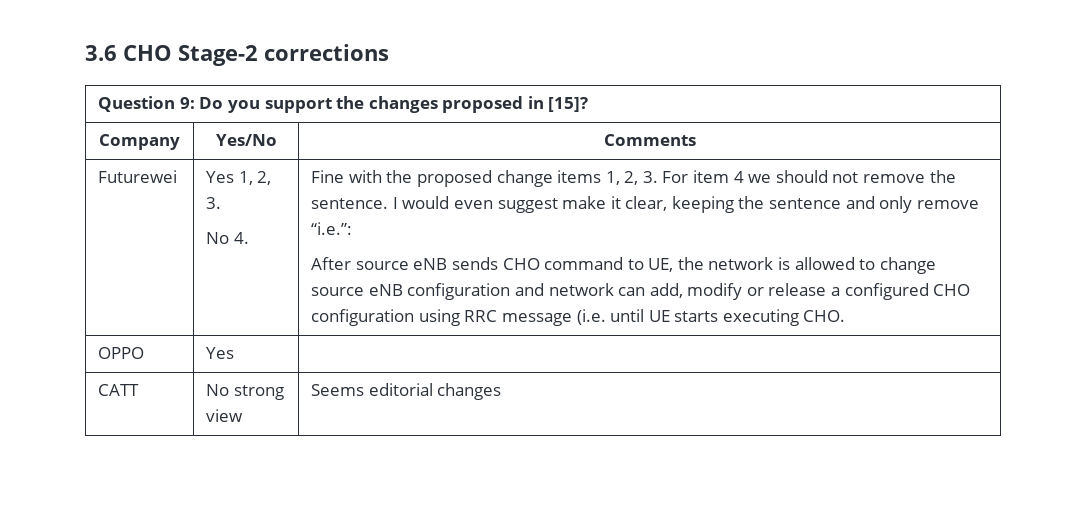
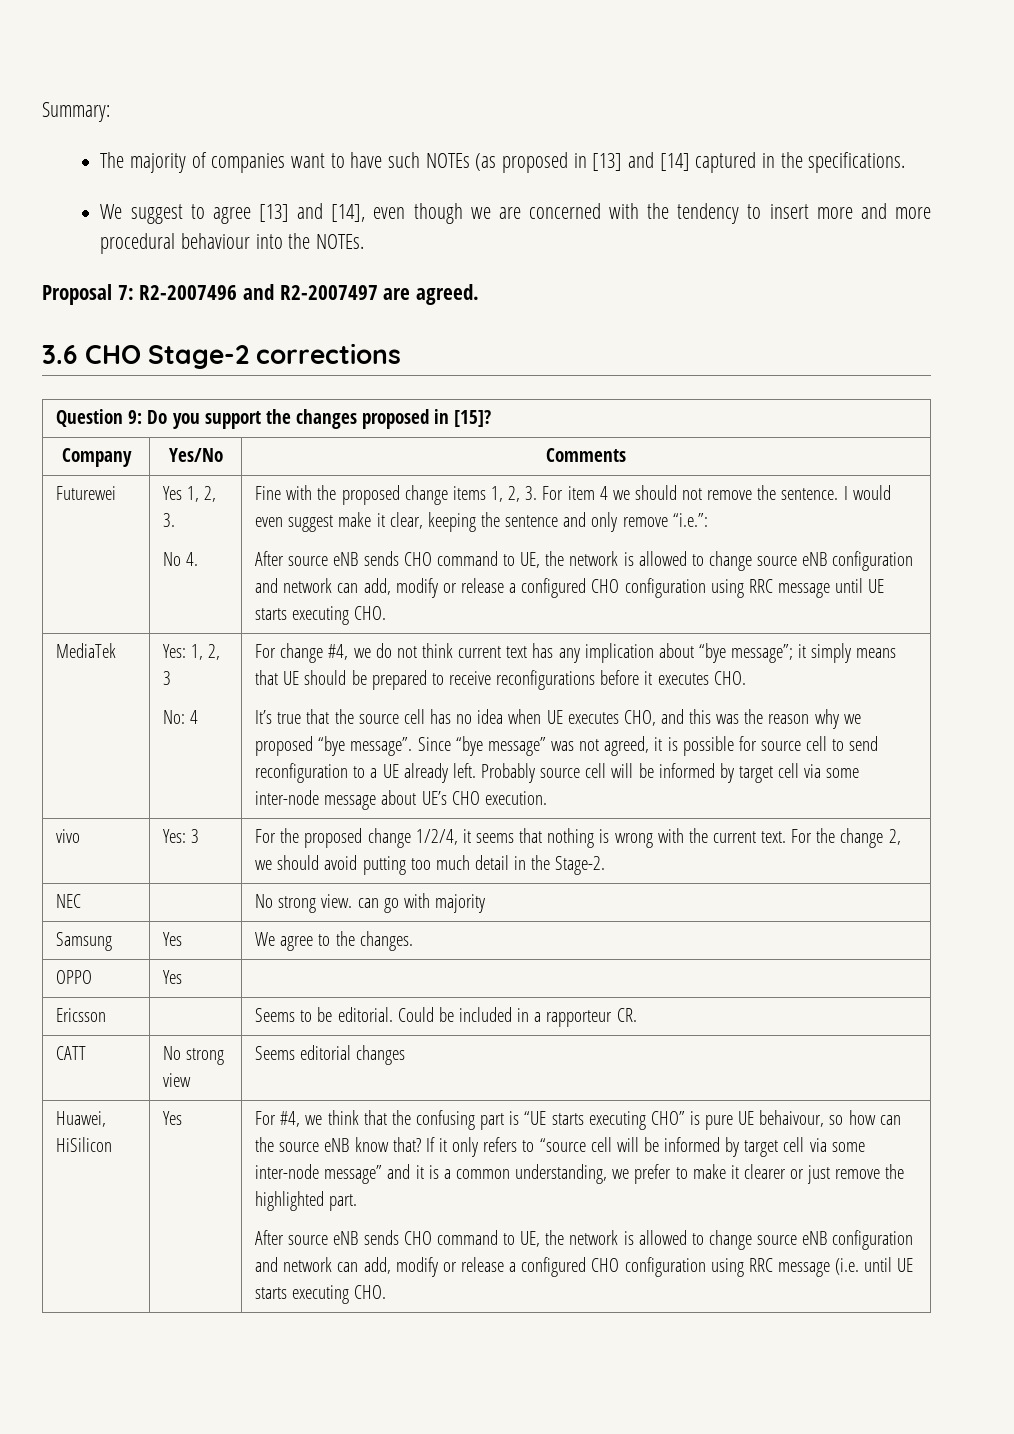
+ Summary:
+ The majority of companies want to have such NOTEs (as proposed in [13] and [14] captured in the specifications.
+ We suggest to agree [13] and [14], even though we are concerned with the tendency to insert more and more procedural behaviour into the NOTEs.
+ Proposal 7: R2-2007496 and R2-2007497 are agreed.
- After source eNB sends CHO command to UE, the network is allowed to change source eNB configuration and network can add, modify or release a configured CHO configuration using RRC message (i.e. until UE starts executing CHO.
+ After source eNB sends CHO command to UE, the network is allowed to change source eNB configuration and network can add, modify or release a configured CHO configuration using RRC message until UE starts executing CHO.
- OPPO | Yes
+ MediaTek | Yes: 1, 2, 3
+ No: 4 | For change #4, we do not think current text has any implication about “bye message”; it simply means that UE should be prepared to receive reconfigurations before it executes CHO.
+ It’s true that the source cell has no idea when UE executes CHO, and this was the reason why we proposed “bye message”. Since “bye message” was not agreed, it is possible for source cell to send reconfiguration to a UE already left. Probably source cell will be informed by target cell via some inter-node message about UE’s CHO execution.
+ vivo | Yes: 3 | For the proposed change 1/2/4, it seems that nothing is wrong with the current text. For the change 2, we should avoid putting too much detail in the Stage-2.
+ NEC | | No strong view. can go with majority
+ Samsung | Yes | We agree to the changes.
+ OPPO | Yes |
+ Ericsson | | Seems to be editorial. Could be included in a rapporteur CR.
+ Huawei, HiSilicon | Yes | For #4, we think that the confusing part is “UE starts executing CHO” is pure UE behaivour, so how can the source eNB know that? If it only refers to “source cell will be informed by target cell via some inter-node message” and it is a common understanding, we prefer to make it clearer or just remove the highlighted part.
+ After source eNB sends CHO command to UE, the network is allowed to change source eNB configuration and network can add, modify or release a configured CHO configuration using RRC message (i.e. until UE starts executing CHO.

